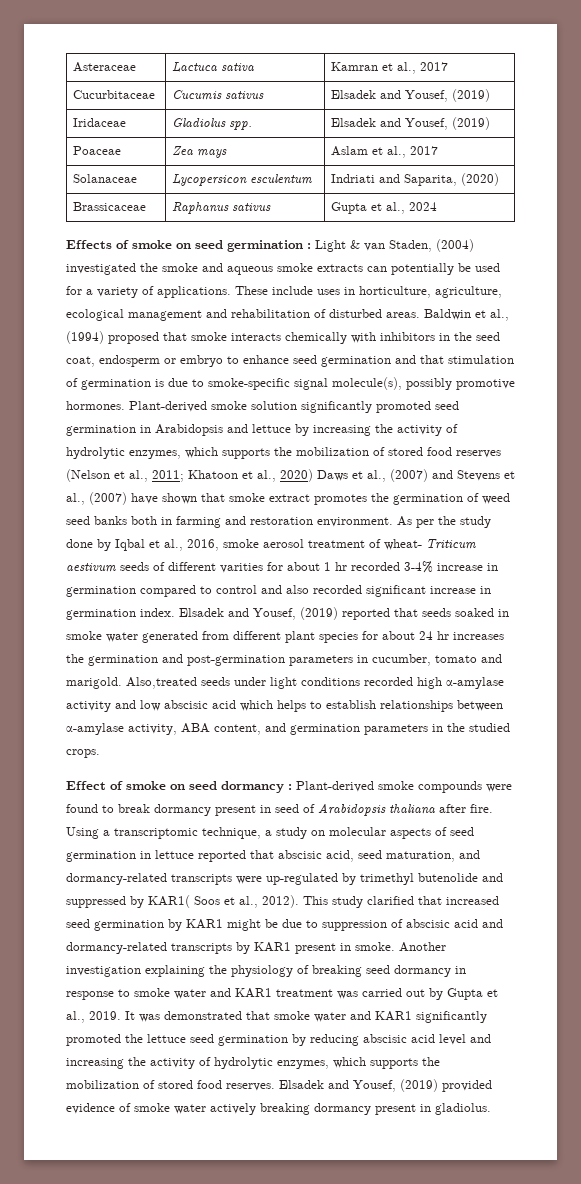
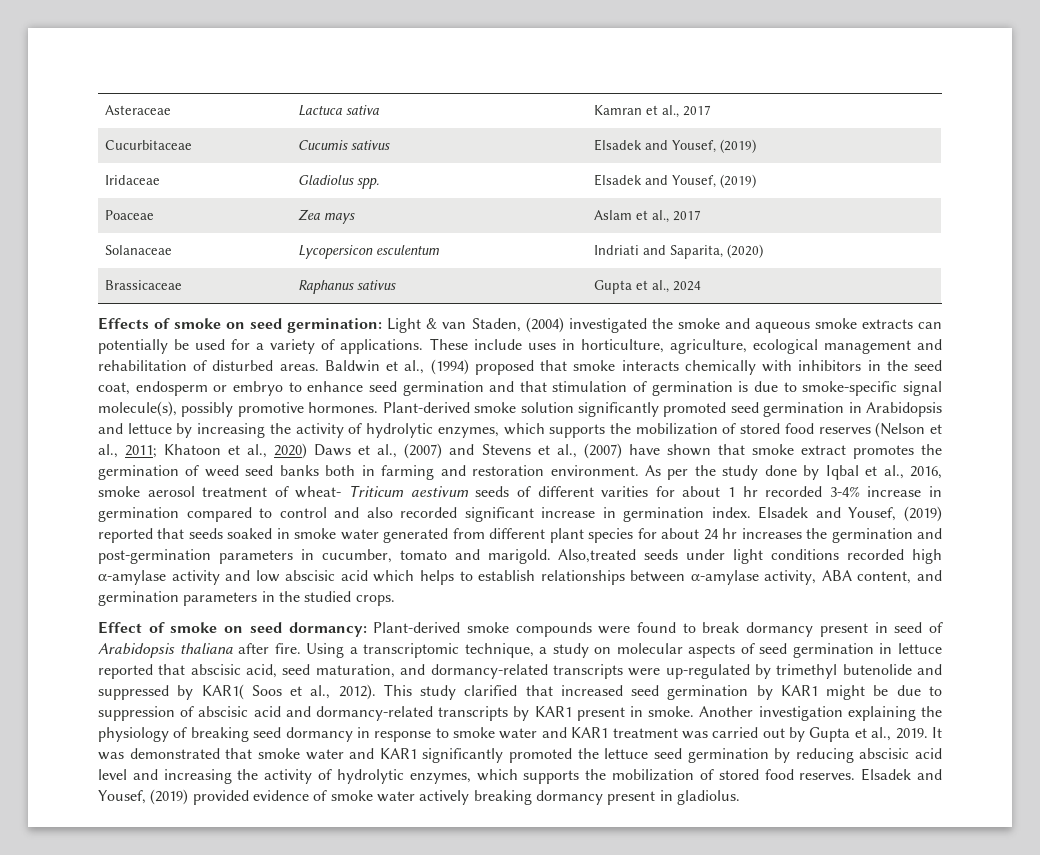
- Effects of smoke on seed germination : Light & van Staden, (2004) investigated the smoke and aqueous smoke extracts can potentially be used for a variety of applications.
+ Effects of smoke on seed germination: Light & van Staden, (2004) investigated the smoke and aqueous smoke extracts can potentially be used for a variety of applications.
- Effect of smoke on seed dormancy : Plant-derived smoke compounds were found to break dormancy present in seed of Arabidopsis thaliana after fire.
+ Effect of smoke on seed dormancy: Plant-derived smoke compounds were found to break dormancy present in seed of Arabidopsis thaliana after fire.

